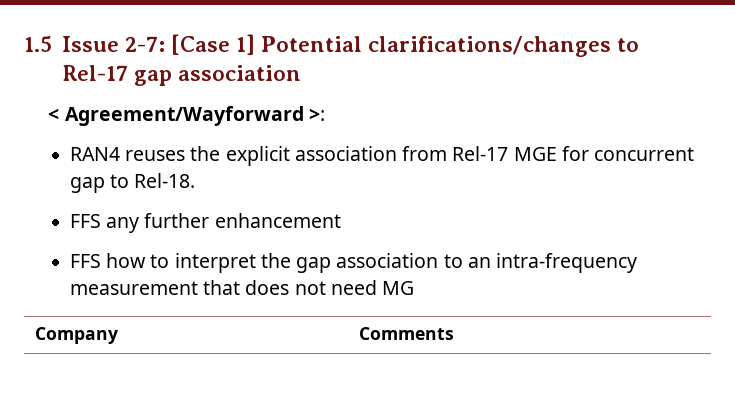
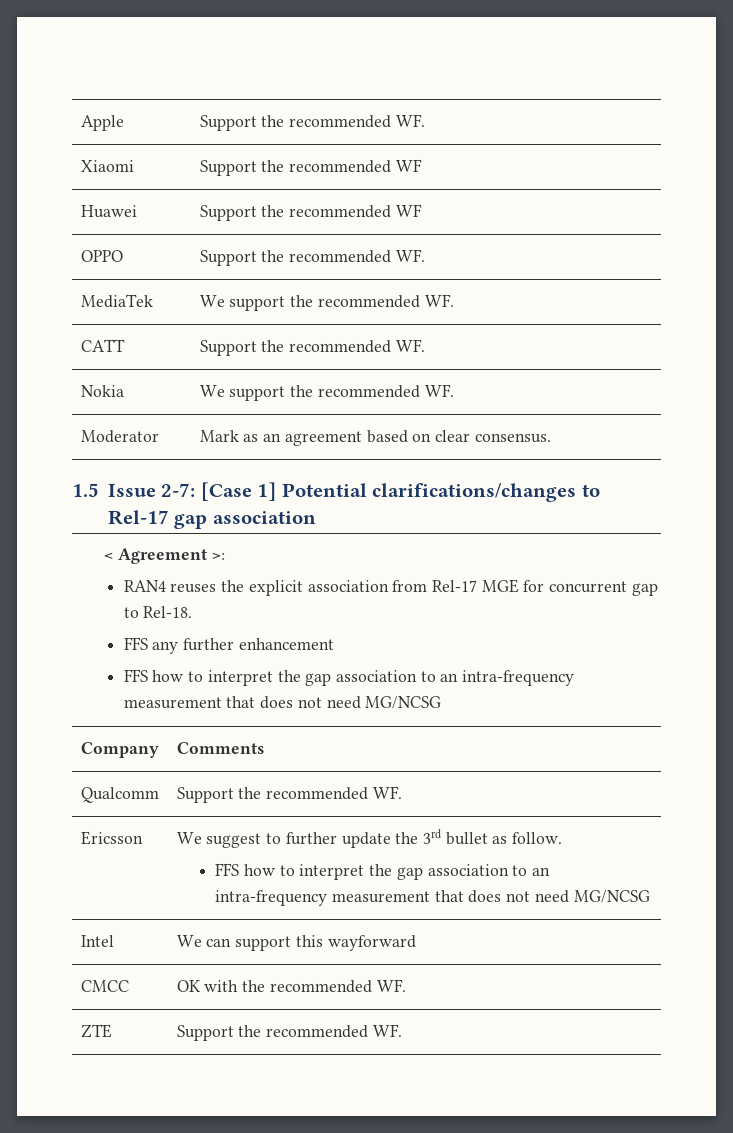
+ Apple | Support the recommended WF.
+ Xiaomi | Support the recommended WF
+ Huawei | Support the recommended WF
+ OPPO | Support the recommended WF.
+ MediaTek | We support the recommended WF.
+ CATT | Support the recommended WF.
+ Nokia | We support the recommended WF.
+ Moderator | Mark as an agreement based on clear consensus.
- < Agreement/Wayforward >:
+ < Agreement >:
  FFS any further enhancement
- FFS how to interpret the gap association to an intra-frequency measurement that does not need MG
+ FFS how to interpret the gap association to an intra-frequency measurement that does not need MG/NCSG
+ Qualcomm | Support the recommended WF.
+ Ericsson | We suggest to further update the 3rd bullet as follow.
+ FFS how to interpret the gap association to an intra-frequency measurement that does not need MG/NCSG
+ Intel | We can support this wayforward
+ CMCC | OK with the recommended WF.
+ ZTE | Support the recommended WF.

